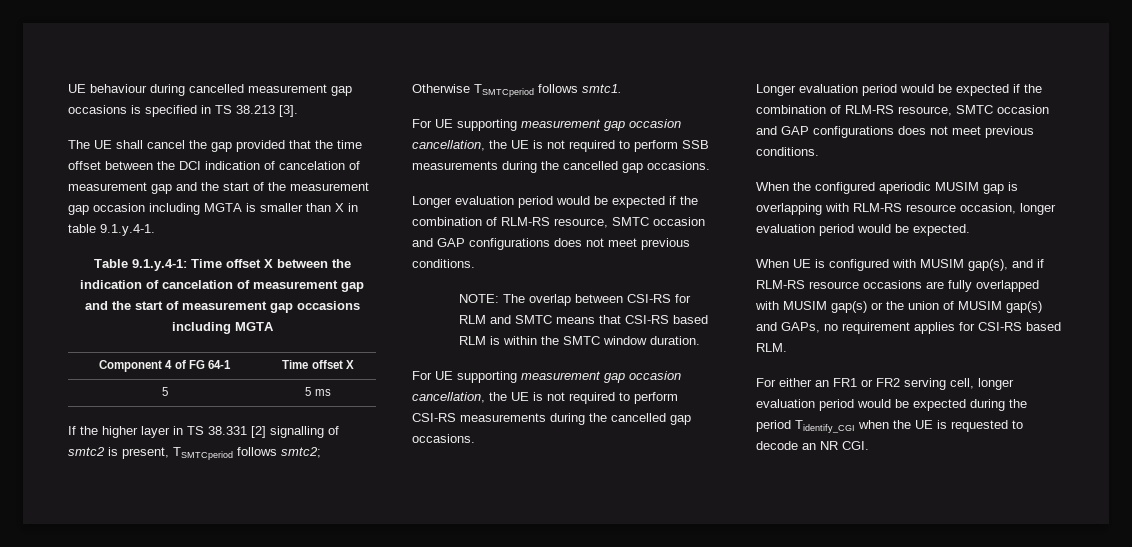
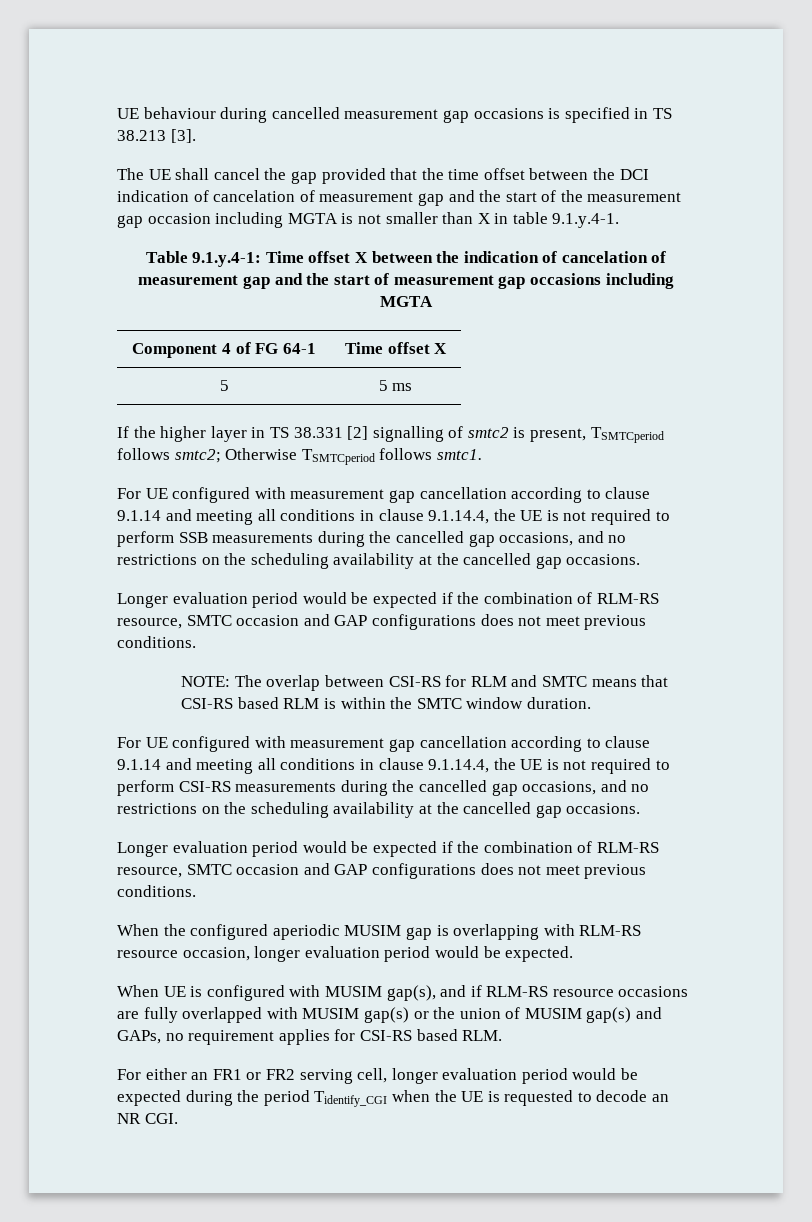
- The UE shall cancel the gap provided that the time offset between the DCI indication of cancelation of measurement gap and the start of the measurement gap occasion including MGTA is smaller than X in table 9.1.y.4-1.
+ The UE shall cancel the gap provided that the time offset between the DCI indication of cancelation of measurement gap and the start of the measurement gap occasion including MGTA is not smaller than X in table 9.1.y.4-1.
- For UE supporting measurement gap occasion cancellation, the UE is not required to perform SSB measurements during the cancelled gap occasions.
+ For UE configured with measurement gap cancellation according to clause 9.1.14 and meeting all conditions in clause 9.1.14.4, the UE is not required to perform SSB measurements during the cancelled gap occasions, and no restrictions on the scheduling availability at the cancelled gap occasions.
- For UE supporting measurement gap occasion cancellation, the UE is not required to perform CSI-RS measurements during the cancelled gap occasions.
+ For UE configured with measurement gap cancellation according to clause 9.1.14 and meeting all conditions in clause 9.1.14.4, the UE is not required to perform CSI-RS measurements during the cancelled gap occasions, and no restrictions on the scheduling availability at the cancelled gap occasions.

